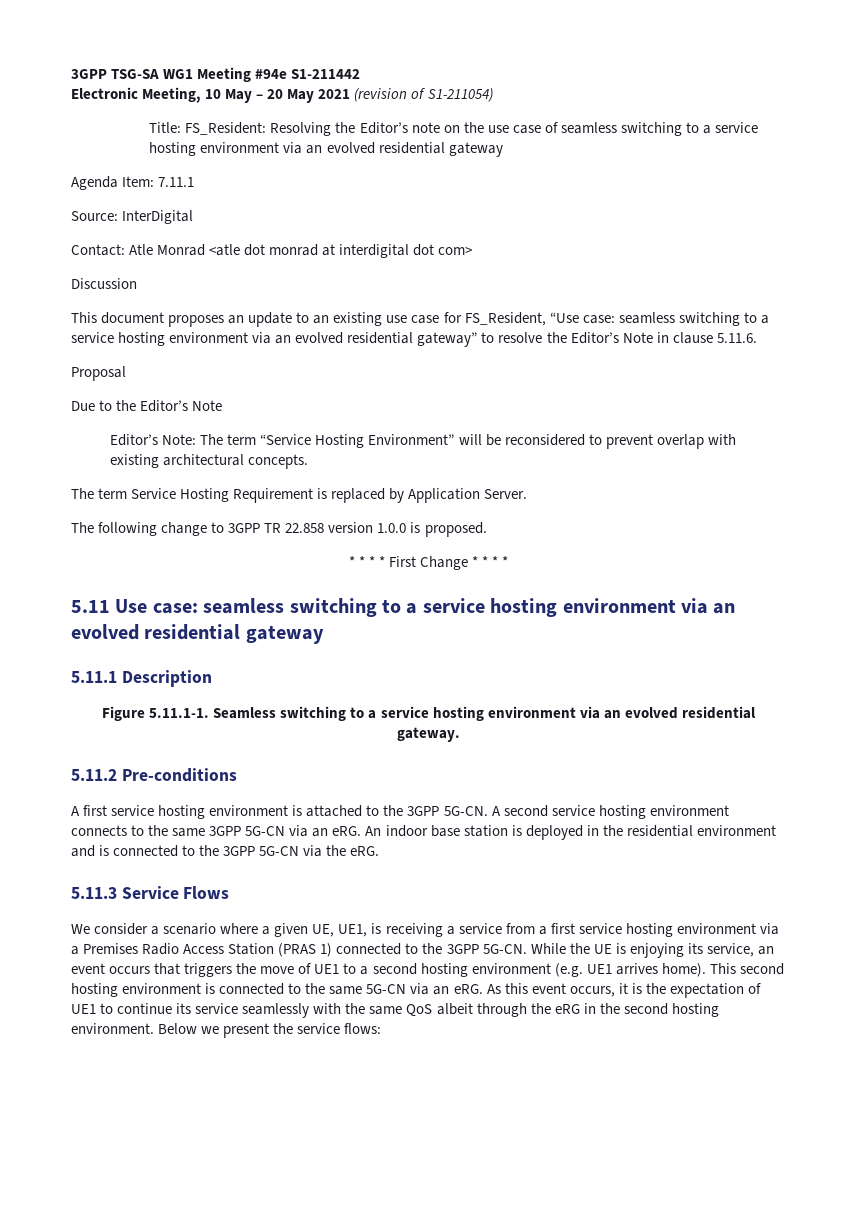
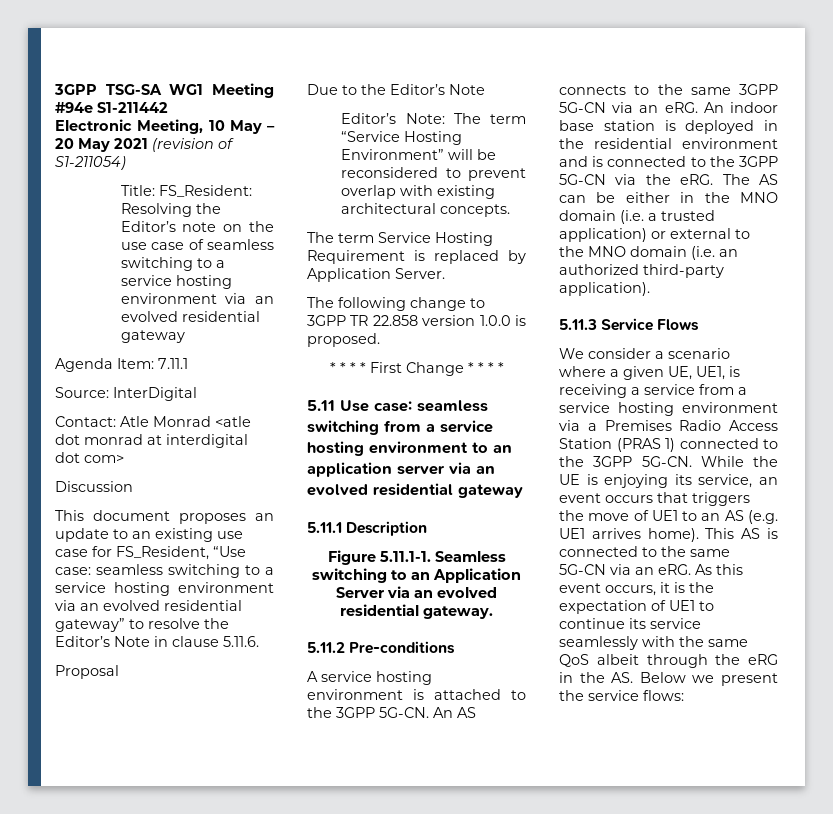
- 5.11 Use case: seamless switching to a service hosting environment via an evolved residential gateway
+ 5.11 Use case: seamless switching from a service hosting environment to an application server via an evolved residential gateway
- Figure 5.11.1-1. Seamless switching to a service hosting environment via an evolved residential gateway.
+ Figure 5.11.1-1. Seamless switching to an Application Server via an evolved residential gateway.
- A first service hosting environment is attached to the 3GPP 5G-CN.
+ A service hosting environment is attached to the 3GPP 5G-CN.
- A second service hosting environment connects to the same 3GPP 5G-CN via an eRG.
+ An AS connects to the same 3GPP 5G-CN via an eRG.
+ The AS can be either in the MNO domain (i.e. a trusted application) or external to the MNO domain (i.e. an authorized third-party application).
- We consider a scenario where a given UE, UE1, is receiving a service from a first service hosting environment via a Premises Radio Access Station (PRAS 1) connected to the 3GPP 5G-CN.
+ We consider a scenario where a given UE, UE1, is receiving a service from a service hosting environment via a Premises Radio Access Station (PRAS 1) connected to the 3GPP 5G-CN.
- While the UE is enjoying its service, an event occurs that triggers the move of UE1 to a second hosting environment (e.g. UE1 arrives home).
+ While the UE is enjoying its service, an event occurs that triggers the move of UE1 to an AS (e.g. UE1 arrives home).
- This second hosting environment is connected to the same 5G-CN via an eRG.
+ This AS is connected to the same 5G-CN via an eRG.
- As this event occurs, it is the expectation of UE1 to continue its service seamlessly with the same QoS albeit through the eRG in the second hosting environment. Below we present the service flows:
+ As this event occurs, it is the expectation of UE1 to continue its service seamlessly with the same QoS albeit through the eRG in the AS. Below we present the service flows:

